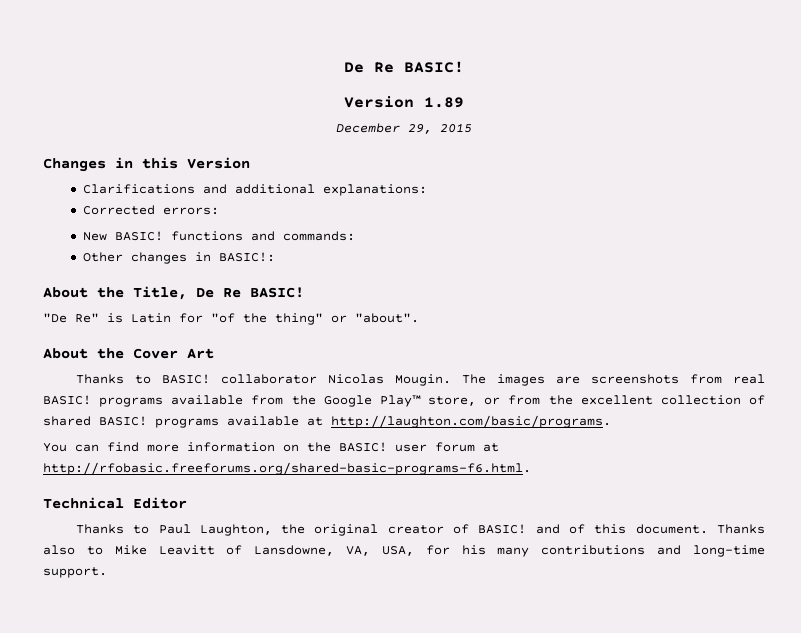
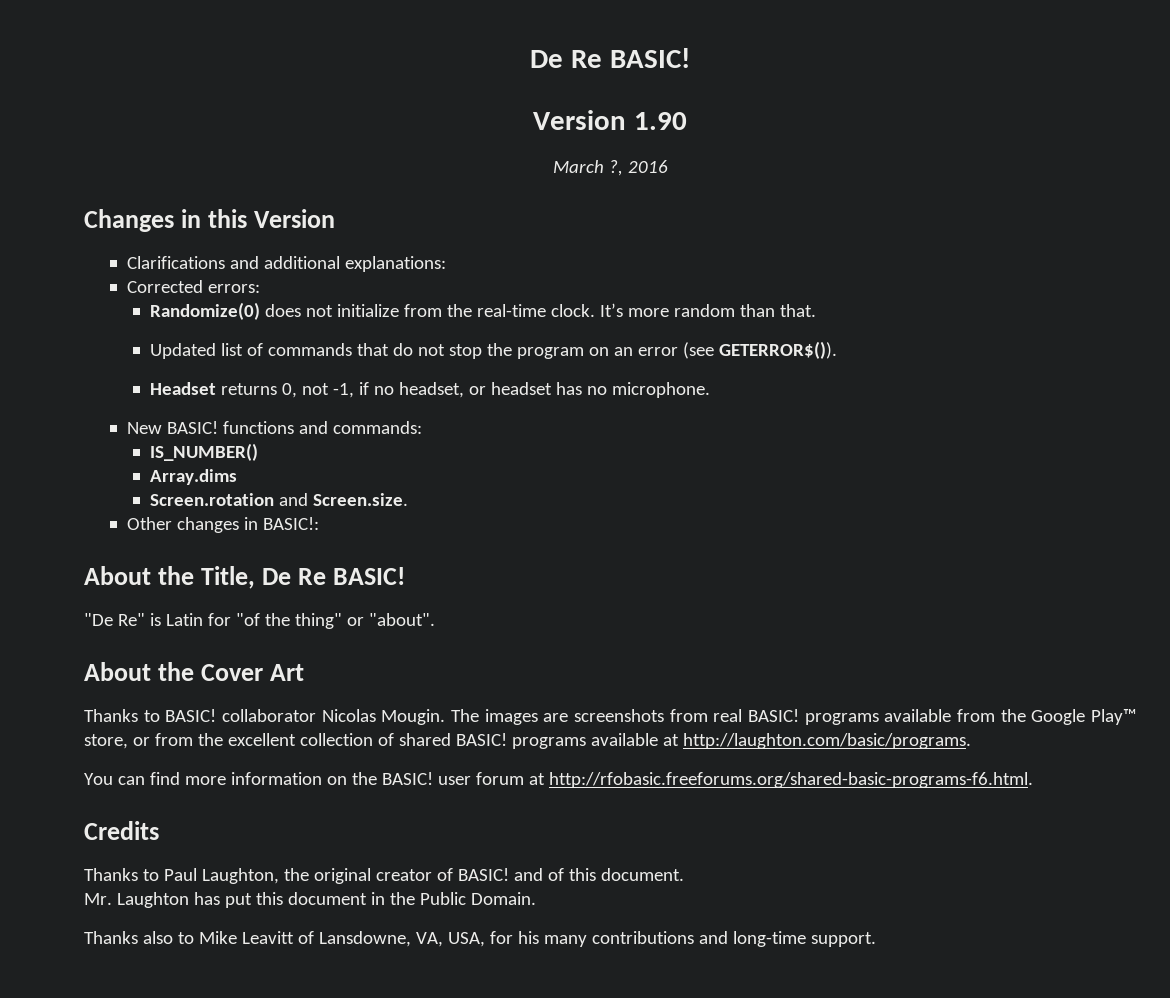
- Version 1.89
- December 29, 2015
+ Version 1.90
+ March ?, 2016
+ Randomize(0) does not initialize from the real-time clock. It’s more random than that.
+ Updated list of commands that do not stop the program on an error (see GETERROR$()).
+ Headset returns 0, not -1, if no headset, or headset has no microphone.
+ IS_NUMBER()
+ Array.dims
+ Screen.rotation and Screen.size.
- Technical Editor
+ Credits
- Thanks to Paul Laughton, the original creator of BASIC! and of this document. Thanks also to Mike Leavitt of Lansdowne, VA, USA, for his many contributions and long-time support.
+ Thanks to Paul Laughton, the original creator of BASIC! and of this document.
+ Mr. Laughton has put this document in the Public Domain.
+ Thanks also to Mike Leavitt of Lansdowne, VA, USA, for his many contributions and long-time support.

